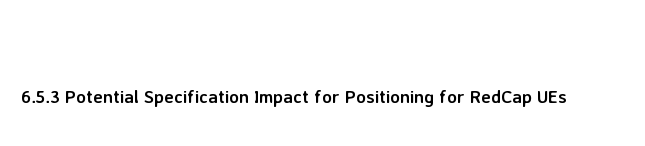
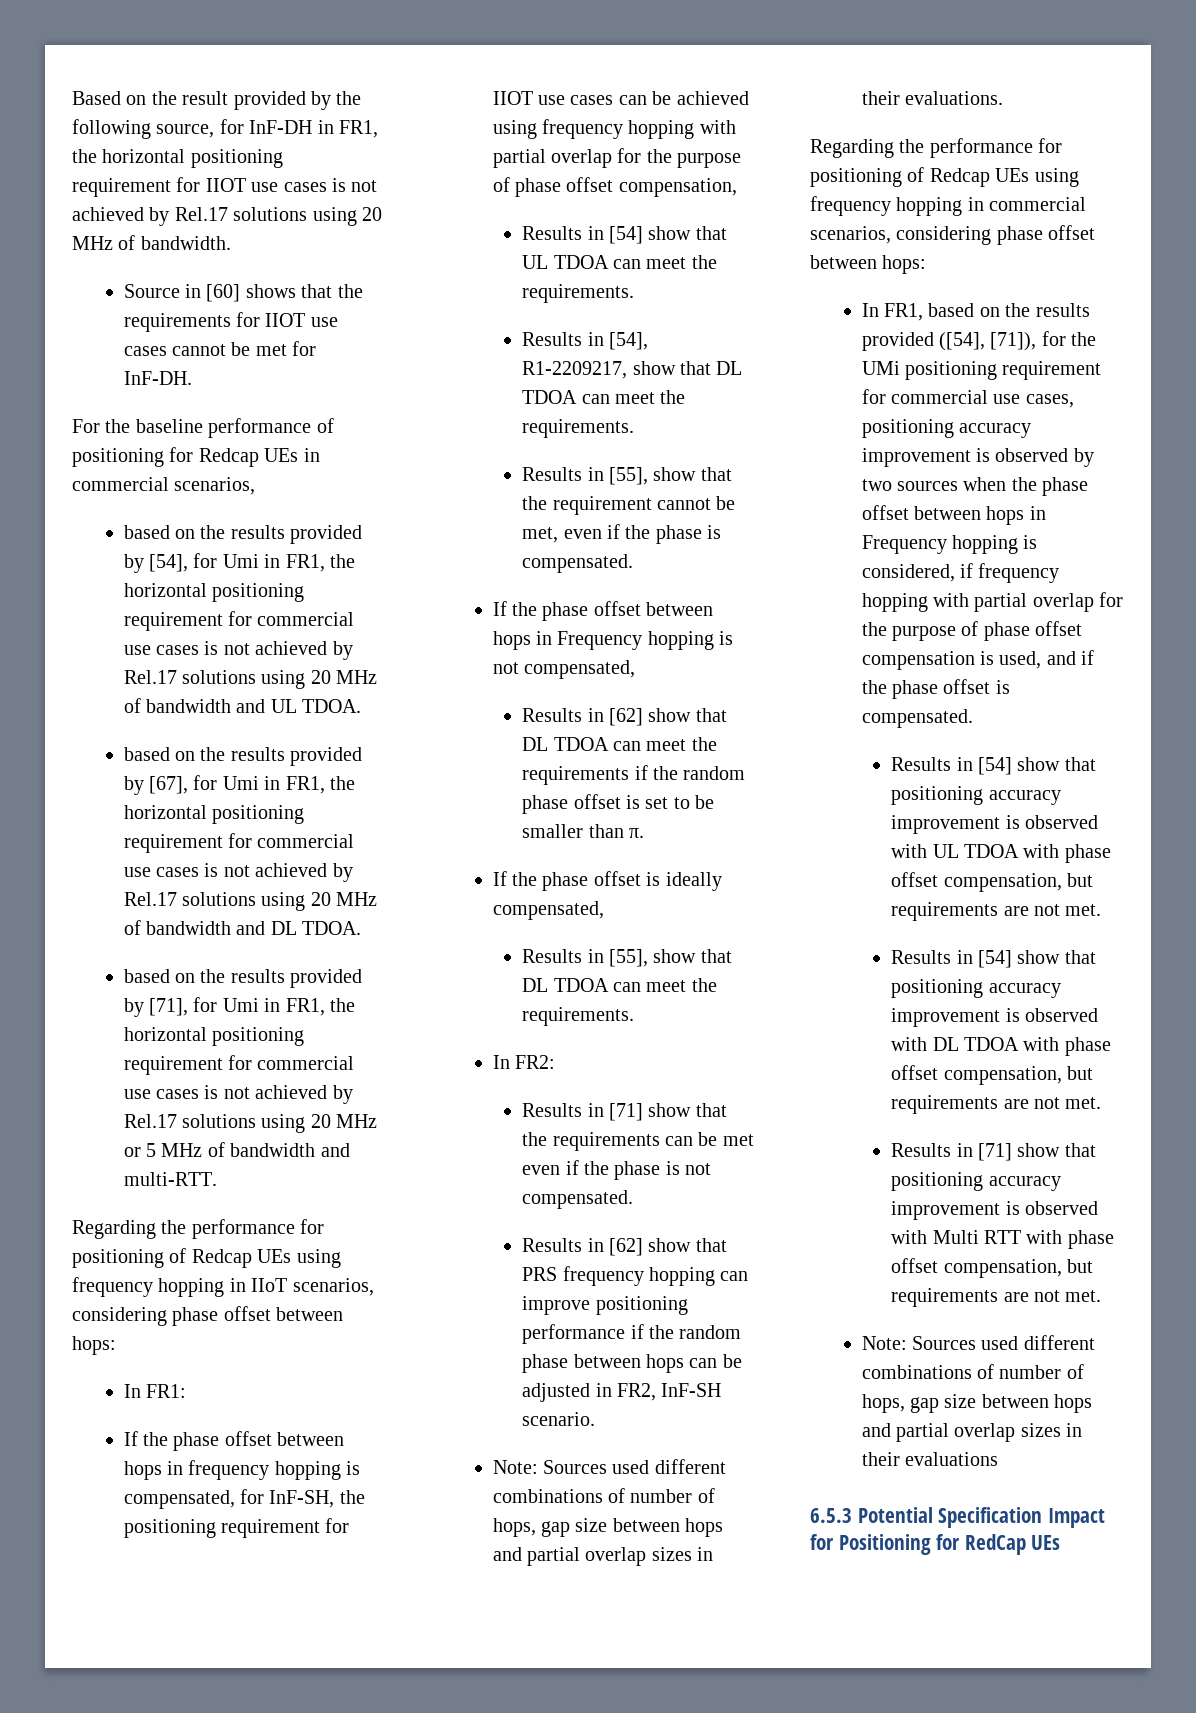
+ Based on the result provided by the following source, for InF-DH in FR1, the horizontal positioning requirement for IIOT use cases is not achieved by Rel.17 solutions using 20 MHz of bandwidth.
+ Source in [60] shows that the requirements for IIOT use cases cannot be met for InF-DH.
+ For the baseline performance of positioning for Redcap UEs in commercial scenarios,
+ based on the results provided by [54], for Umi in FR1, the horizontal positioning requirement for commercial use cases is not achieved by Rel.17 solutions using 20 MHz of bandwidth and UL TDOA.
+ based on the results provided by [67], for Umi in FR1, the horizontal positioning requirement for commercial use cases is not achieved by Rel.17 solutions using 20 MHz of bandwidth and DL TDOA.
+ based on the results provided by [71], for Umi in FR1, the horizontal positioning requirement for commercial use cases is not achieved by Rel.17 solutions using 20 MHz or 5 MHz of bandwidth and multi-RTT.
+ Regarding the performance for positioning of Redcap UEs using frequency hopping in IIoT scenarios, considering phase offset between hops:
+ In FR1:
+ If the phase offset between hops in frequency hopping is compensated, for InF-SH, the positioning requirement for IIOT use cases can be achieved using frequency hopping with partial overlap for the purpose of phase offset compensation,
+ Results in [54] show that UL TDOA can meet the requirements.
+ Results in [54], R1-2209217, show that DL TDOA can meet the requirements.
+ Results in [55], show that the requirement cannot be met, even if the phase is compensated.
+ If the phase offset between hops in Frequency hopping is not compensated,
+ Results in [62] show that DL TDOA can meet the requirements if the random phase offset is set to be smaller than π.
+ If the phase offset is ideally compensated,
+ Results in [55], show that DL TDOA can meet the requirements.
+ In FR2:
+ Results in [71] show that the requirements can be met even if the phase is not compensated.
+ Results in [62] show that PRS frequency hopping can improve positioning performance if the random phase between hops can be adjusted in FR2, InF-SH scenario.
+ Note: Sources used different combinations of number of hops, gap size between hops and partial overlap sizes in their evaluations.
+ Regarding the performance for positioning of Redcap UEs using frequency hopping in commercial scenarios, considering phase offset between hops:
+ In FR1, based on the results provided ([54], [71]), for the UMi positioning requirement for commercial use cases, positioning accuracy improvement is observed by two sources when the phase offset between hops in Frequency hopping is considered, if frequency hopping with partial overlap for the purpose of phase offset compensation is used, and if the phase offset is compensated.
+ Results in [54] show that positioning accuracy improvement is observed with UL TDOA with phase offset compensation, but requirements are not met.
+ Results in [54] show that positioning accuracy improvement is observed with DL TDOA with phase offset compensation, but requirements are not met.
+ Results in [71] show that positioning accuracy improvement is observed with Multi RTT with phase offset compensation, but requirements are not met.
+ Note: Sources used different combinations of number of hops, gap size between hops and partial overlap sizes in their evaluations

